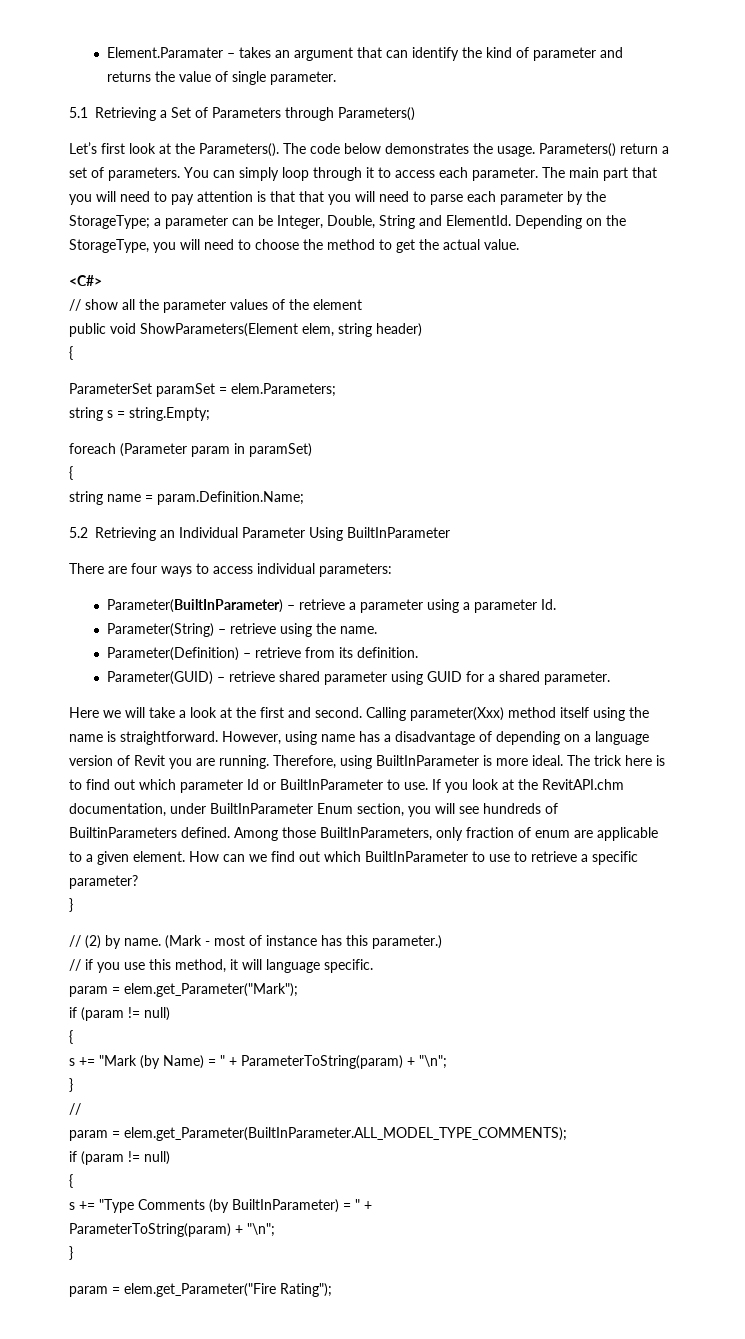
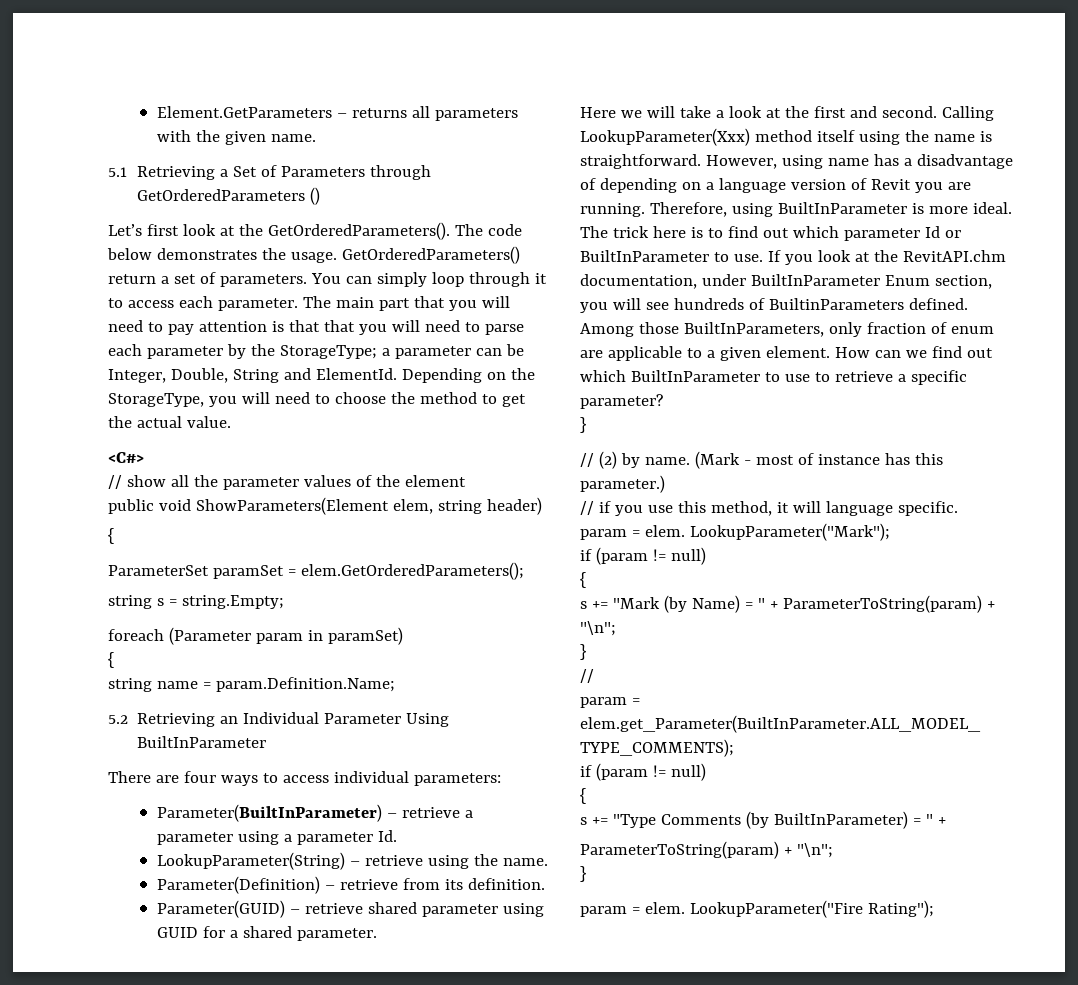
- Element.Paramater – takes an argument that can identify the kind of parameter and returns the value of single parameter.
+ Element.GetParameters – returns all parameters with the given name.
- 5.1 Retrieving a Set of Parameters through Parameters()
+ 5.1 Retrieving a Set of Parameters through GetOrderedParameters ()
- Let’s first look at the Parameters().
+ Let’s first look at the GetOrderedParameters().
- Parameters() return a set of parameters.
+ GetOrderedParameters() return a set of parameters.
- ParameterSet paramSet = elem.Parameters;
+ ParameterSet paramSet = elem.GetOrderedParameters();
- Parameter(String) – retrieve using the name.
+ LookupParameter(String) – retrieve using the name.
- Calling parameter(Xxx) method itself using the name is straightforward.
+ Calling LookupParameter(Xxx) method itself using the name is straightforward.
- param = elem.get_Parameter("Mark");
+ param = elem. LookupParameter("Mark");
- param = elem.get_Parameter("Fire Rating");
+ param = elem. LookupParameter("Fire Rating");

